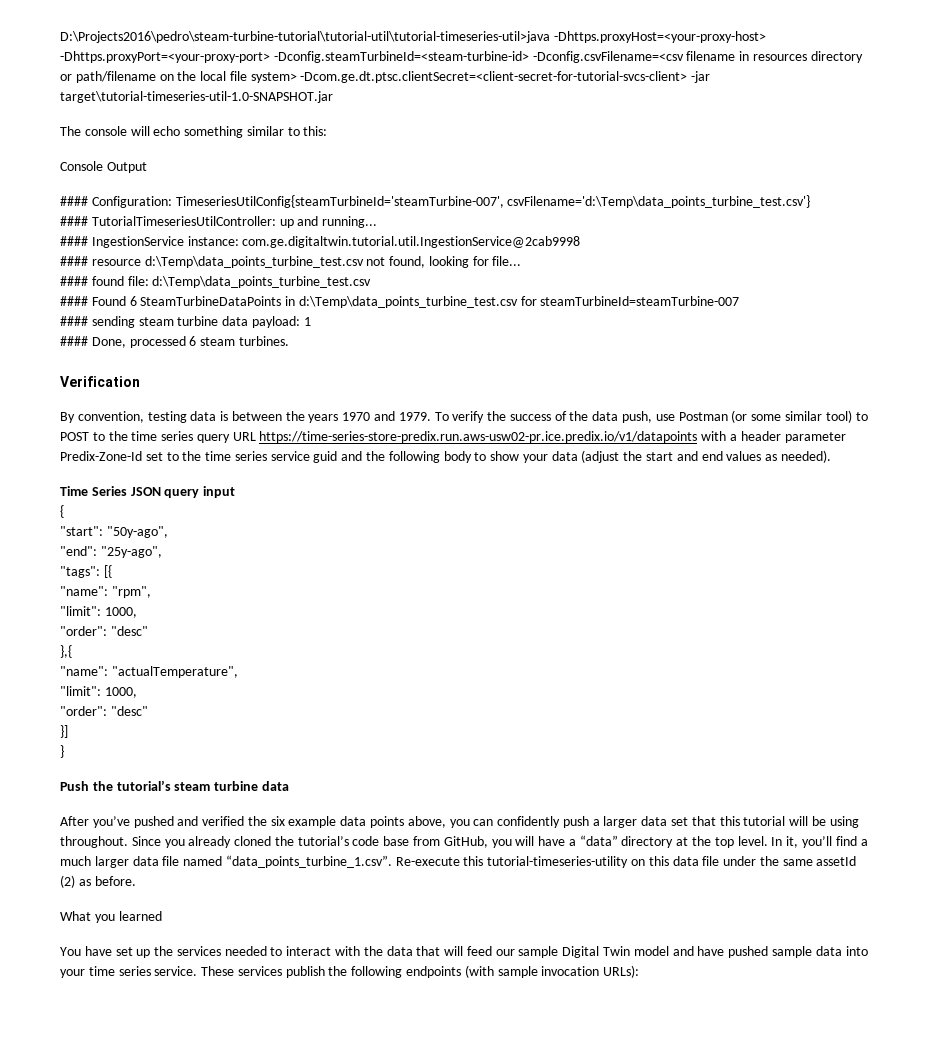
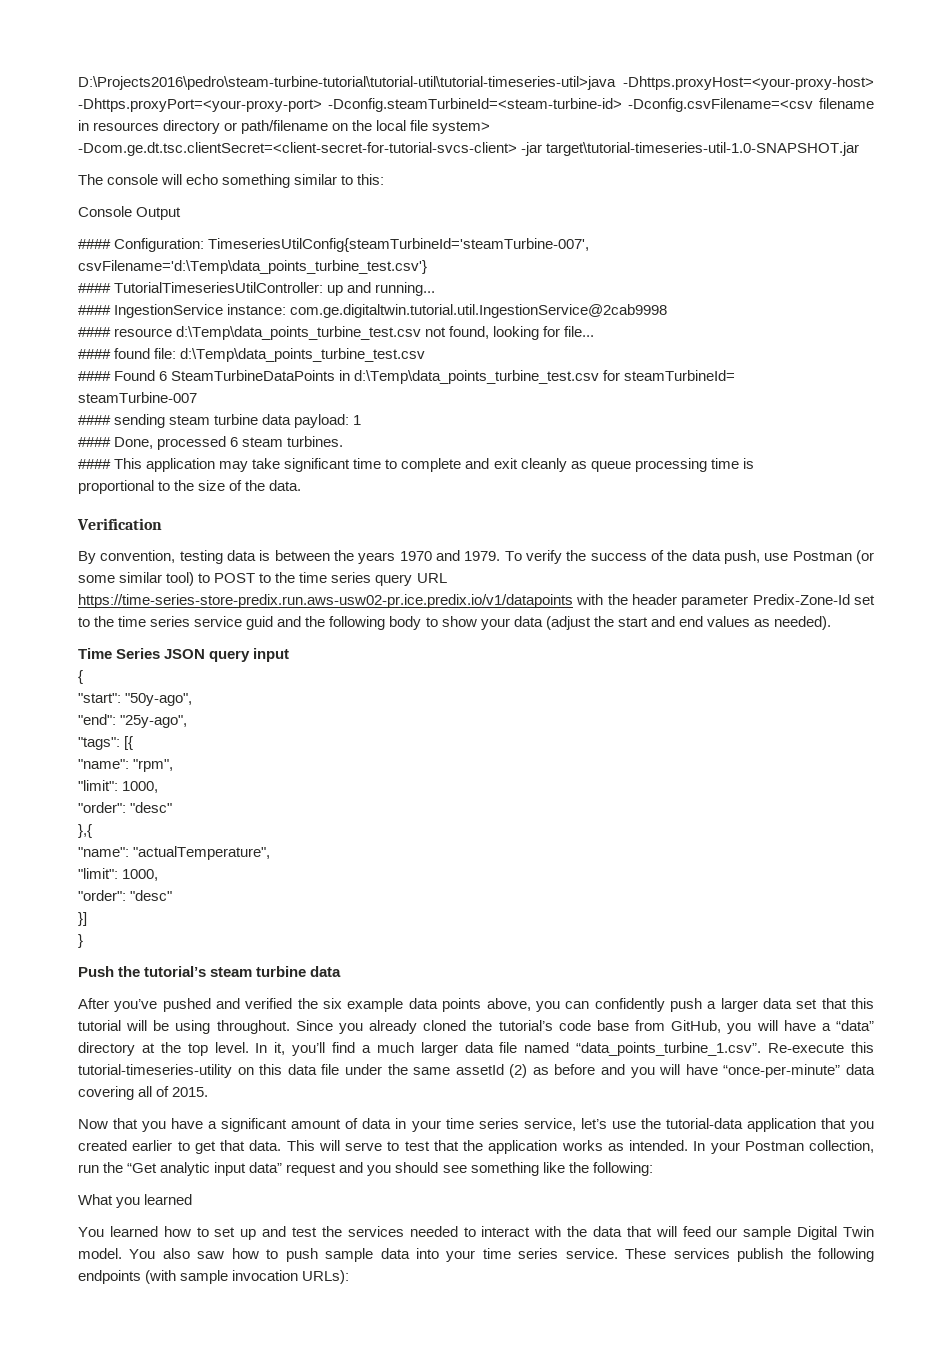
- D:\Projects2016\pedro\steam-turbine-tutorial\tutorial-util\tutorial-timeseries-util>java -Dhttps.proxyHost=<your-proxy-host> -Dhttps.proxyPort=<your-proxy-port> -Dconfig.steamTurbineId=<steam-turbine-id> -Dconfig.csvFilename=<csv filename in resources directory or path/filename on the local file system> -Dcom.ge.dt.ptsc.clientSecret=<client-secret-for-tutorial-svcs-client> -jar target\tutorial-timeseries-util-1.0-SNAPSHOT.jar
+ D:\Projects2016\pedro\steam-turbine-tutorial\tutorial-util\tutorial-timeseries-util>java -Dhttps.proxyHost=<your-proxy-host> -Dhttps.proxyPort=<your-proxy-port> -Dconfig.steamTurbineId=<steam-turbine-id> -Dconfig.csvFilename=<csv filename in resources directory or path/filename on the local file system> -Dcom.ge.dt.tsc.clientSecret=<client-secret-for-tutorial-svcs-client> -jar target\tutorial-timeseries-util-1.0-SNAPSHOT.jar
- #### Found 6 SteamTurbineDataPoints in d:\Temp\data_points_turbine_test.csv for steamTurbineId=steamTurbine-007
+ #### Found 6 SteamTurbineDataPoints in d:\Temp\data_points_turbine_test.csv for steamTurbineId=
+ steamTurbine-007
+ #### This application may take significant time to complete and exit cleanly as queue processing time is
+ proportional to the size of the data.
- To verify the success of the data push, use Postman (or some similar tool) to POST to the time series query URL https://time-series-store-predix.run.aws-usw02-pr.ice.predix.io/v1/datapoints with a header parameter Predix-Zone-Id set to the time series service guid and the following body to show your data (adjust the start and end values as needed).
+ To verify the success of the data push, use Postman (or some similar tool) to POST to the time series query URL https://time-series-store-predix.run.aws-usw02-pr.ice.predix.io/v1/datapoints with the header parameter Predix-Zone-Id set to the time series service guid and the following body to show your data (adjust the start and end values as needed).
- In it, you’ll find a much larger data file named “data_points_turbine_1.csv”. Re-execute this tutorial-timeseries-utility on this data file under the same assetId (2) as before.
+ In it, you’ll find a much larger data file named “data_points_turbine_1.csv”. Re-execute this tutorial-timeseries-utility on this data file under the same assetId (2) as before and you will have “once-per-minute” data covering all of 2015.
+ Now that you have a significant amount of data in your time series service, let’s use the tutorial-data application that you created earlier to get that data. This will serve to test that the application works as intended. In your Postman collection, run the “Get analytic input data” request and you should see something like the following:
  What you learned
- You have set up the services needed to interact with the data that will feed our sample Digital Twin model and have pushed sample data into your time series service.
+ You learned how to set up and test the services needed to interact with the data that will feed our sample Digital Twin model. You also saw how to push sample data into your time series service.

